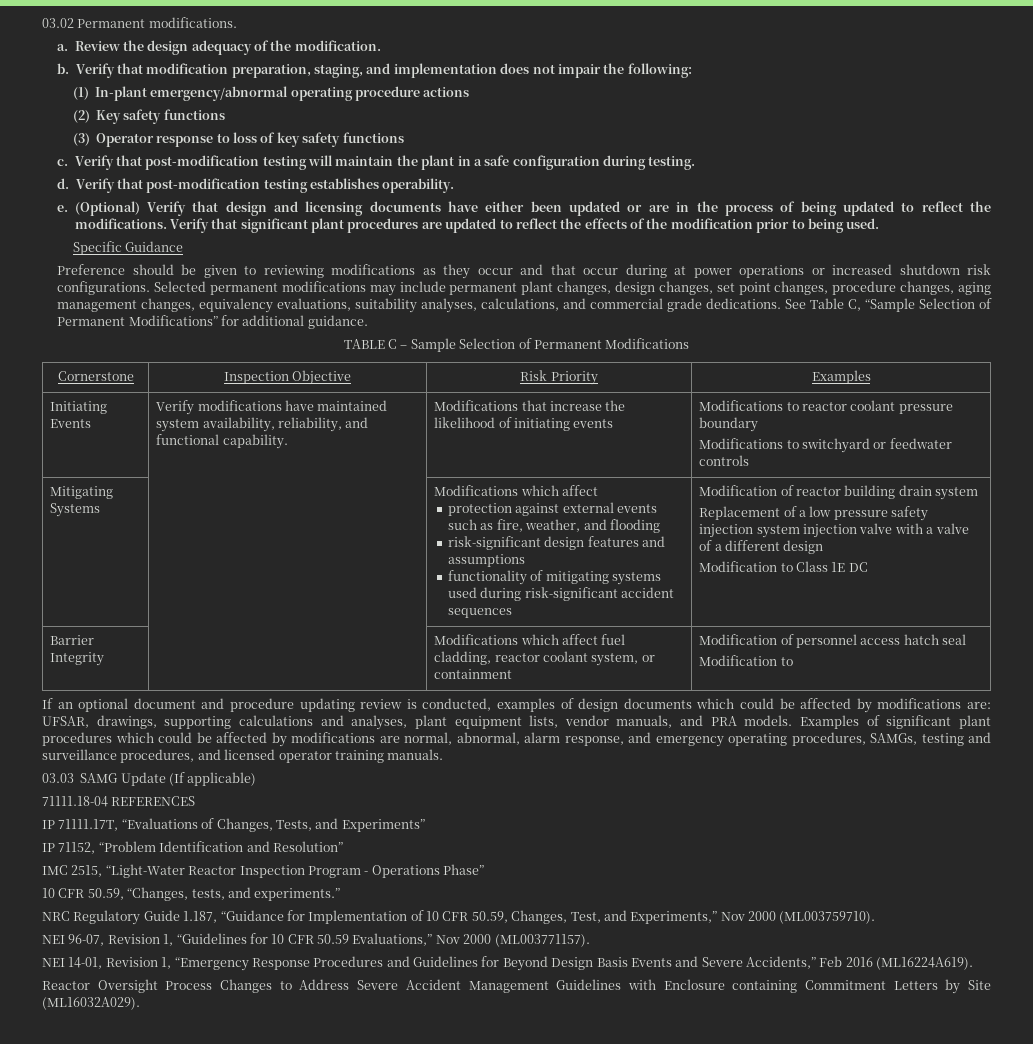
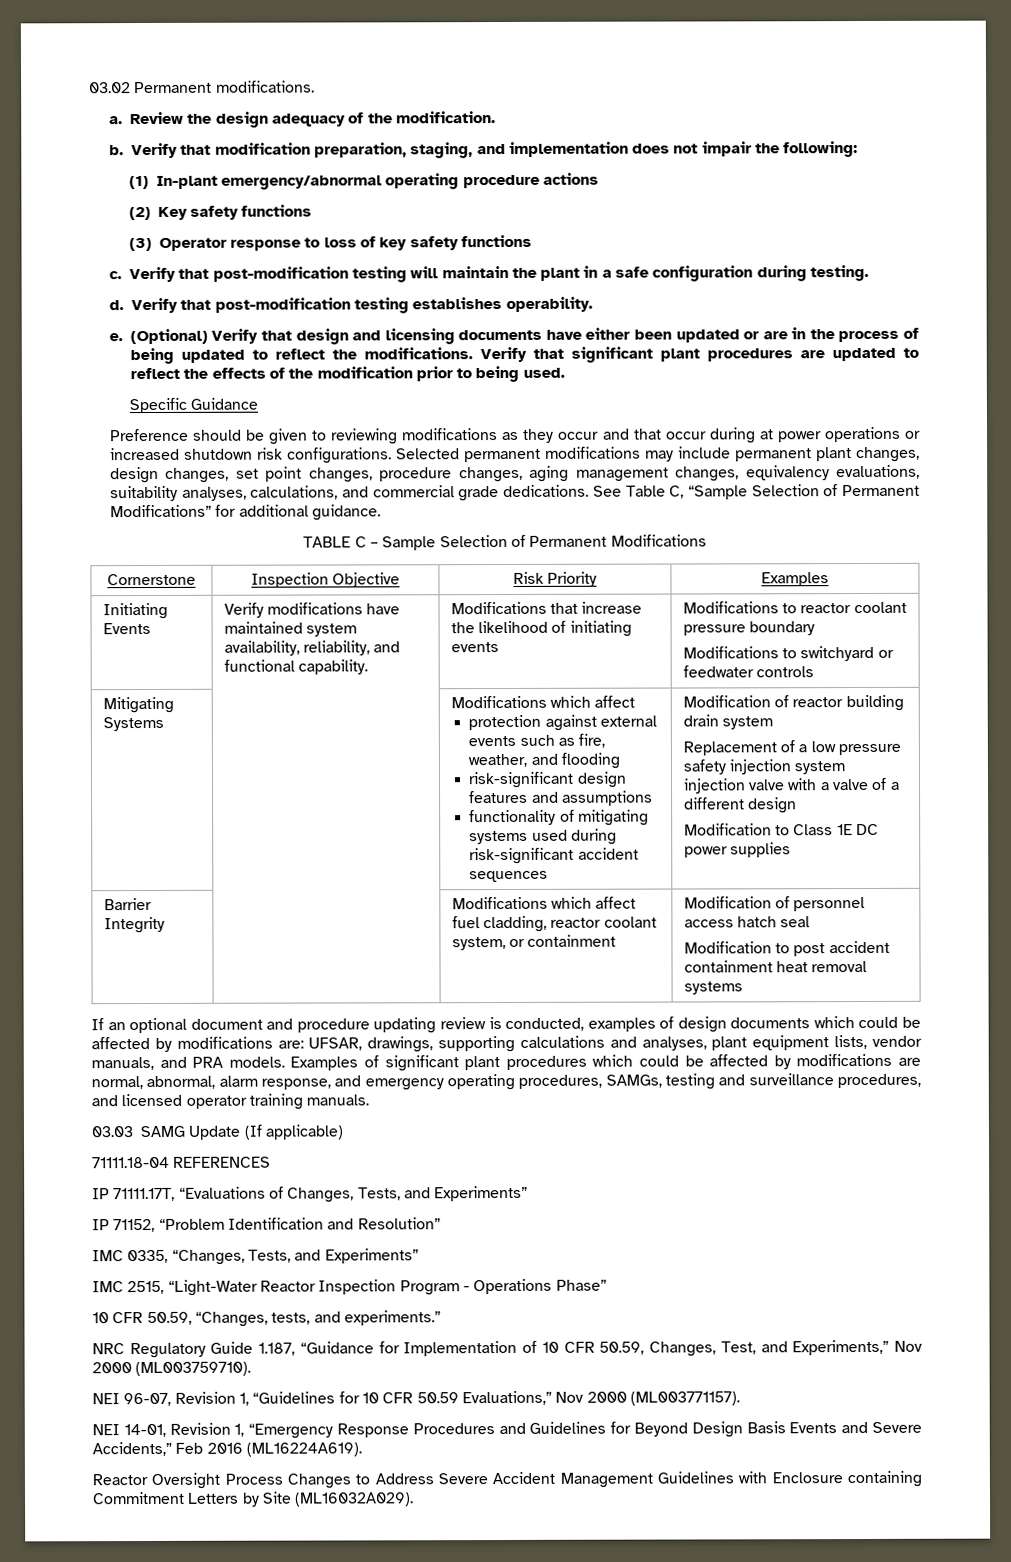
- Modification to Class 1E DC
+ Modification to Class 1E DC power supplies
  Barrier Integrity | | Modifications which affect fuel cladding, reactor coolant system, or containment | Modification of personnel access hatch seal
- Modification to
+ Modification to post accident containment heat removal systems
+ IMC 0335, “Changes, Tests, and Experiments”

